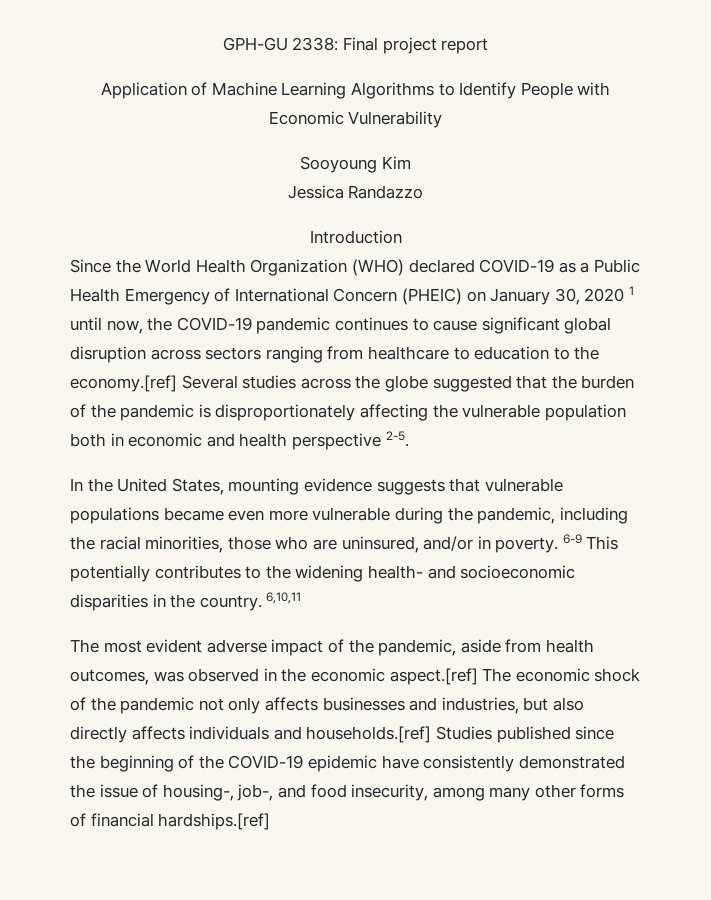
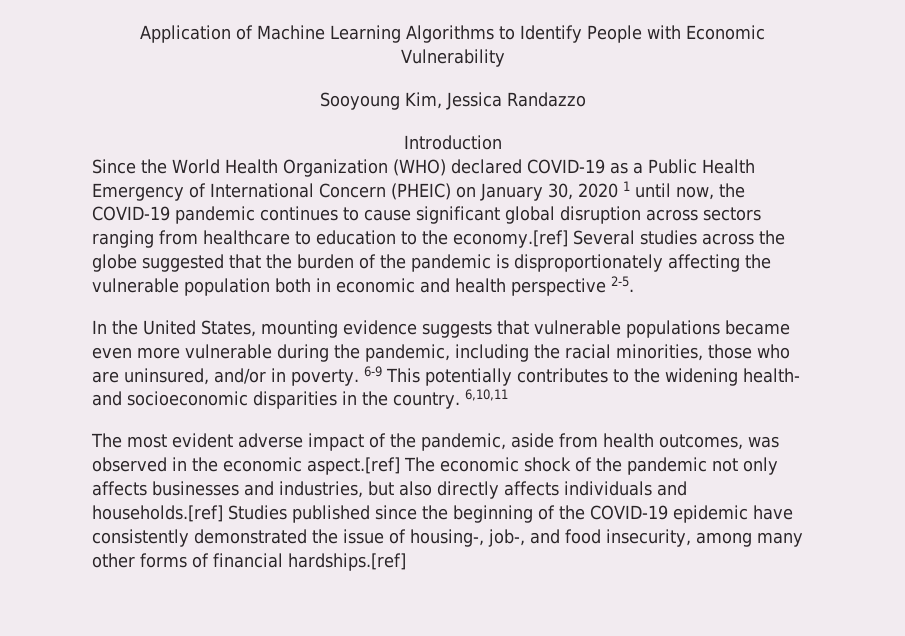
- GPH-GU 2338: Final project report
- Sooyoung Kim
- Jessica Randazzo
+ Sooyoung Kim, Jessica Randazzo

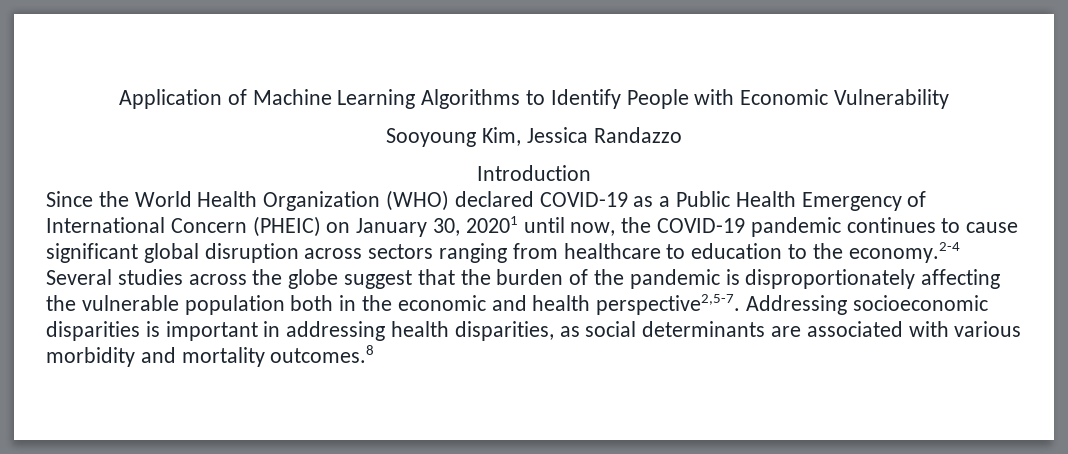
- Since the World Health Organization (WHO) declared COVID-19 as a Public Health Emergency of International Concern (PHEIC) on January 30, 2020 1 until now, the COVID-19 pandemic continues to cause significant global disruption across sectors ranging from healthcare to education to the economy.[ref] Several studies across the globe suggested that the burden of the pandemic is disproportionately affecting the vulnerable population both in economic and health perspective 2-5.
- In the United States, mounting evidence suggests that vulnerable populations became even more vulnerable during the pandemic, including the racial minorities, those who are uninsured, and/or in poverty. 6-9 This potentially contributes to the widening health- and socioeconomic disparities in the country. 6,10,11
- The most evident adverse impact of the pandemic, aside from health outcomes, was observed in the economic aspect.[ref] The economic shock of the pandemic not only affects businesses and industries, but also directly affects individuals and households.[ref] Studies published since the beginning of the COVID-19 epidemic have consistently demonstrated the issue of housing-, job-, and food insecurity, among many other forms of financial hardships.[ref]
+ Since the World Health Organization (WHO) declared COVID-19 as a Public Health Emergency of International Concern (PHEIC) on January 30, 20201 until now, the COVID-19 pandemic continues to cause significant global disruption across sectors ranging from healthcare to education to the economy.2-4 Several studies across the globe suggest that the burden of the pandemic is disproportionately affecting the vulnerable population both in the economic and health perspective2,5-7. Addressing socioeconomic disparities is important in addressing health disparities, as social determinants are associated with various morbidity and mortality outcomes.8

